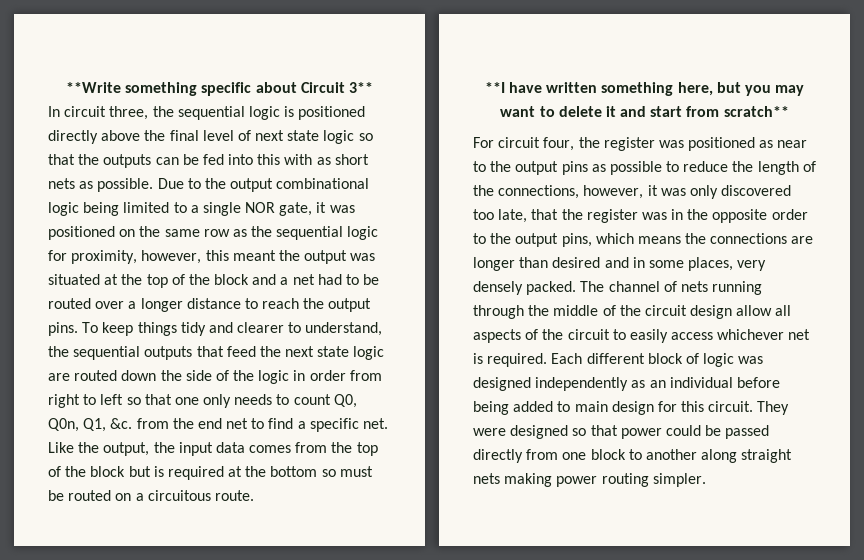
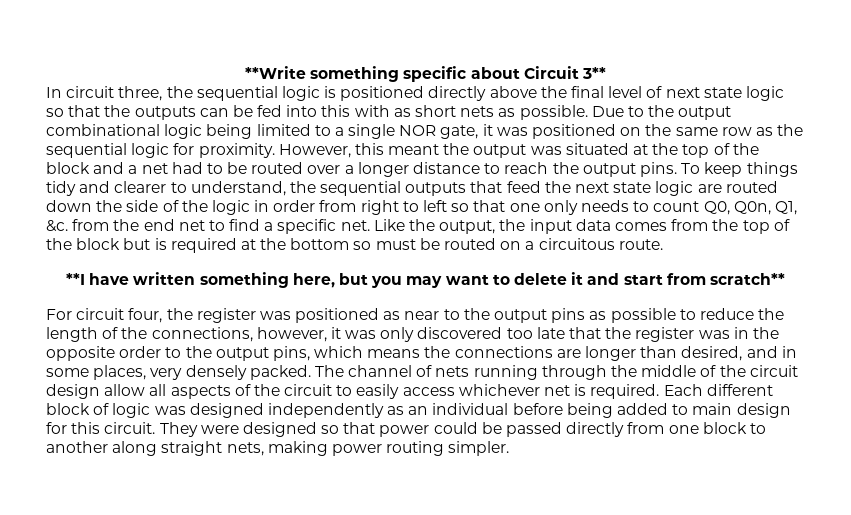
- Due to the output combinational logic being limited to a single NOR gate, it was positioned on the same row as the sequential logic for proximity, however, this meant the output was situated at the top of the block and a net had to be routed over a longer distance to reach the output pins.
+ Due to the output combinational logic being limited to a single NOR gate, it was positioned on the same row as the sequential logic for proximity. However, this meant the output was situated at the top of the block and a net had to be routed over a longer distance to reach the output pins.
- For circuit four, the register was positioned as near to the output pins as possible to reduce the length of the connections, however, it was only discovered too late, that the register was in the opposite order to the output pins, which means the connections are longer than desired and in some places, very densely packed.
+ For circuit four, the register was positioned as near to the output pins as possible to reduce the length of the connections, however, it was only discovered too late that the register was in the opposite order to the output pins, which means the connections are longer than desired, and in some places, very densely packed.
- They were designed so that power could be passed directly from one block to another along straight nets making power routing simpler.
+ They were designed so that power could be passed directly from one block to another along straight nets, making power routing simpler.

